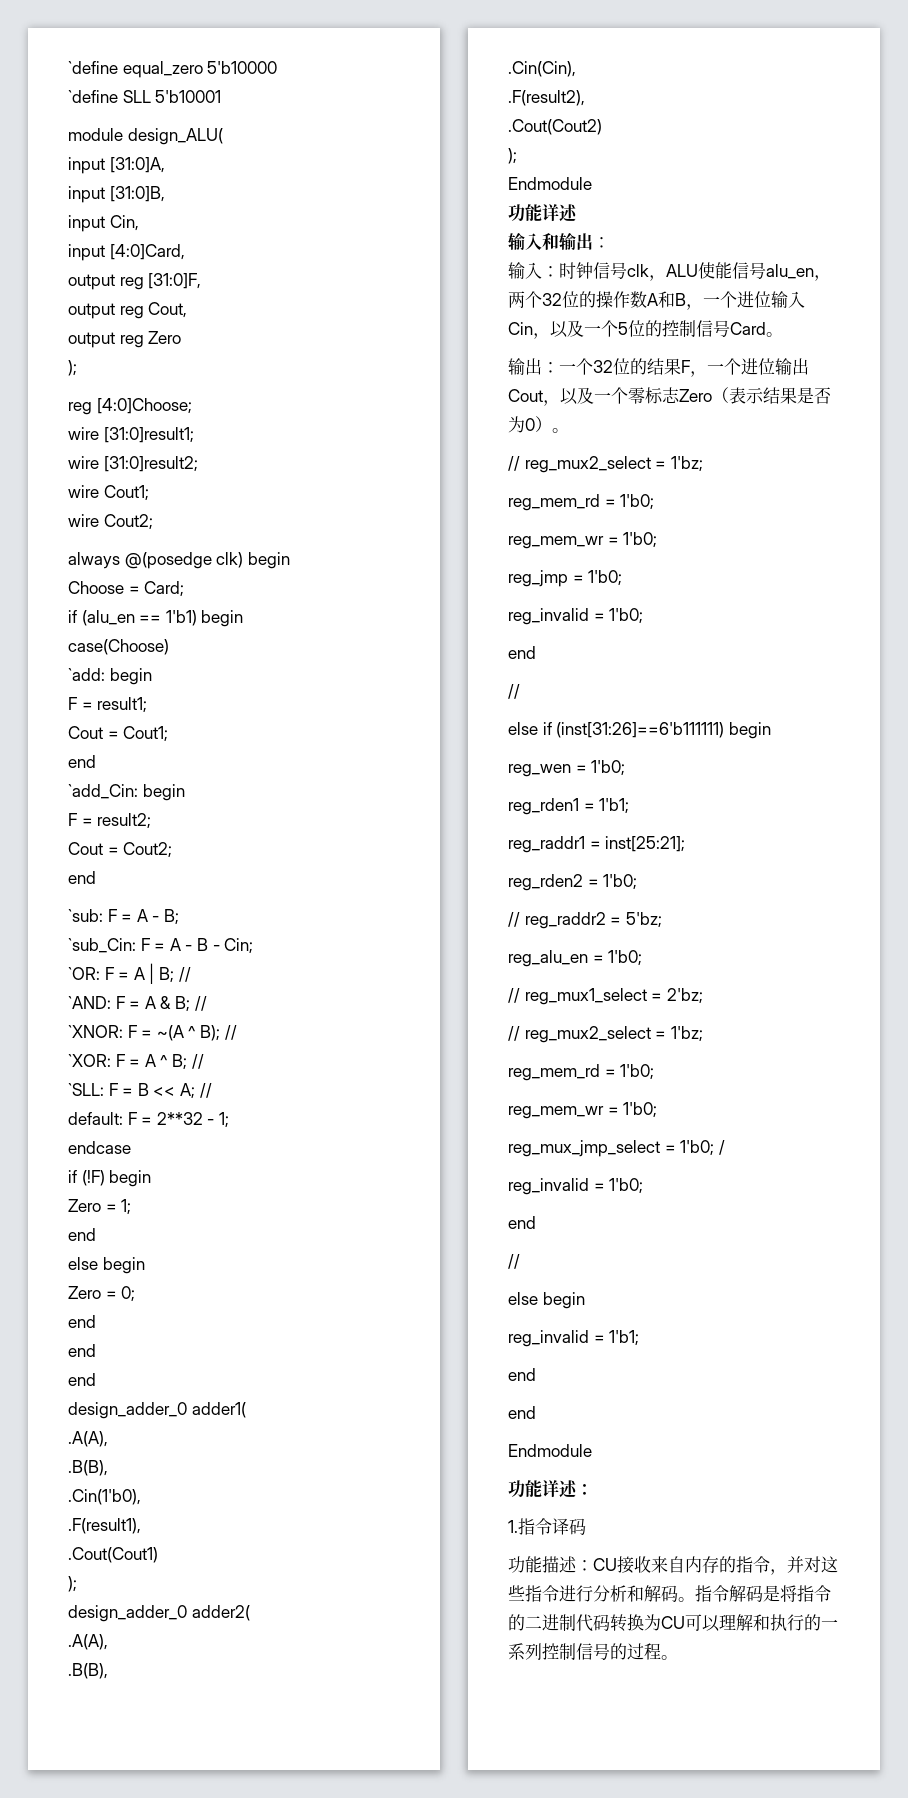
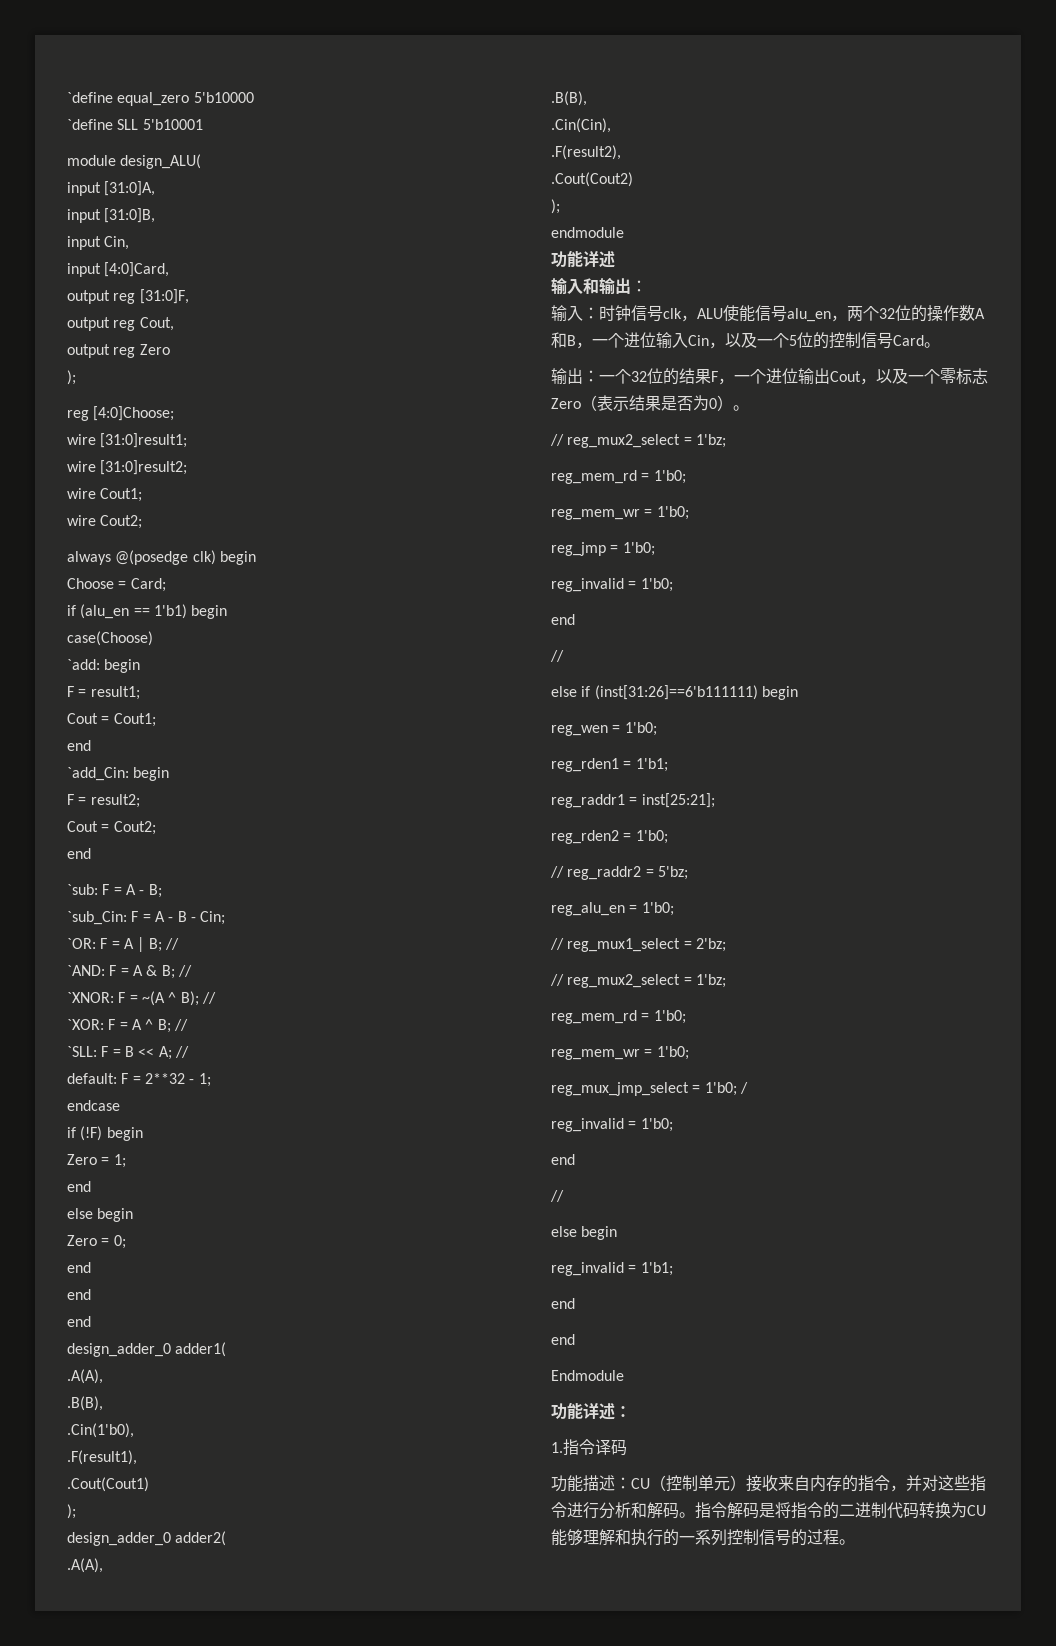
  .Cout(Cout2)
  );
- Endmodule
+ endmodule
- 功能描述：CU接收来自内存的指令，并对这些指令进行分析和解码。
+ 功能描述：CU（控制单元）接收来自内存的指令，并对这些指令进行分析和解码。
- 指令解码是将指令的二进制代码转换为CU可以理解和执行的一系列控制信号的过程。
+ 指令解码是将指令的二进制代码转换为CU能够理解和执行的一系列控制信号的过程。

